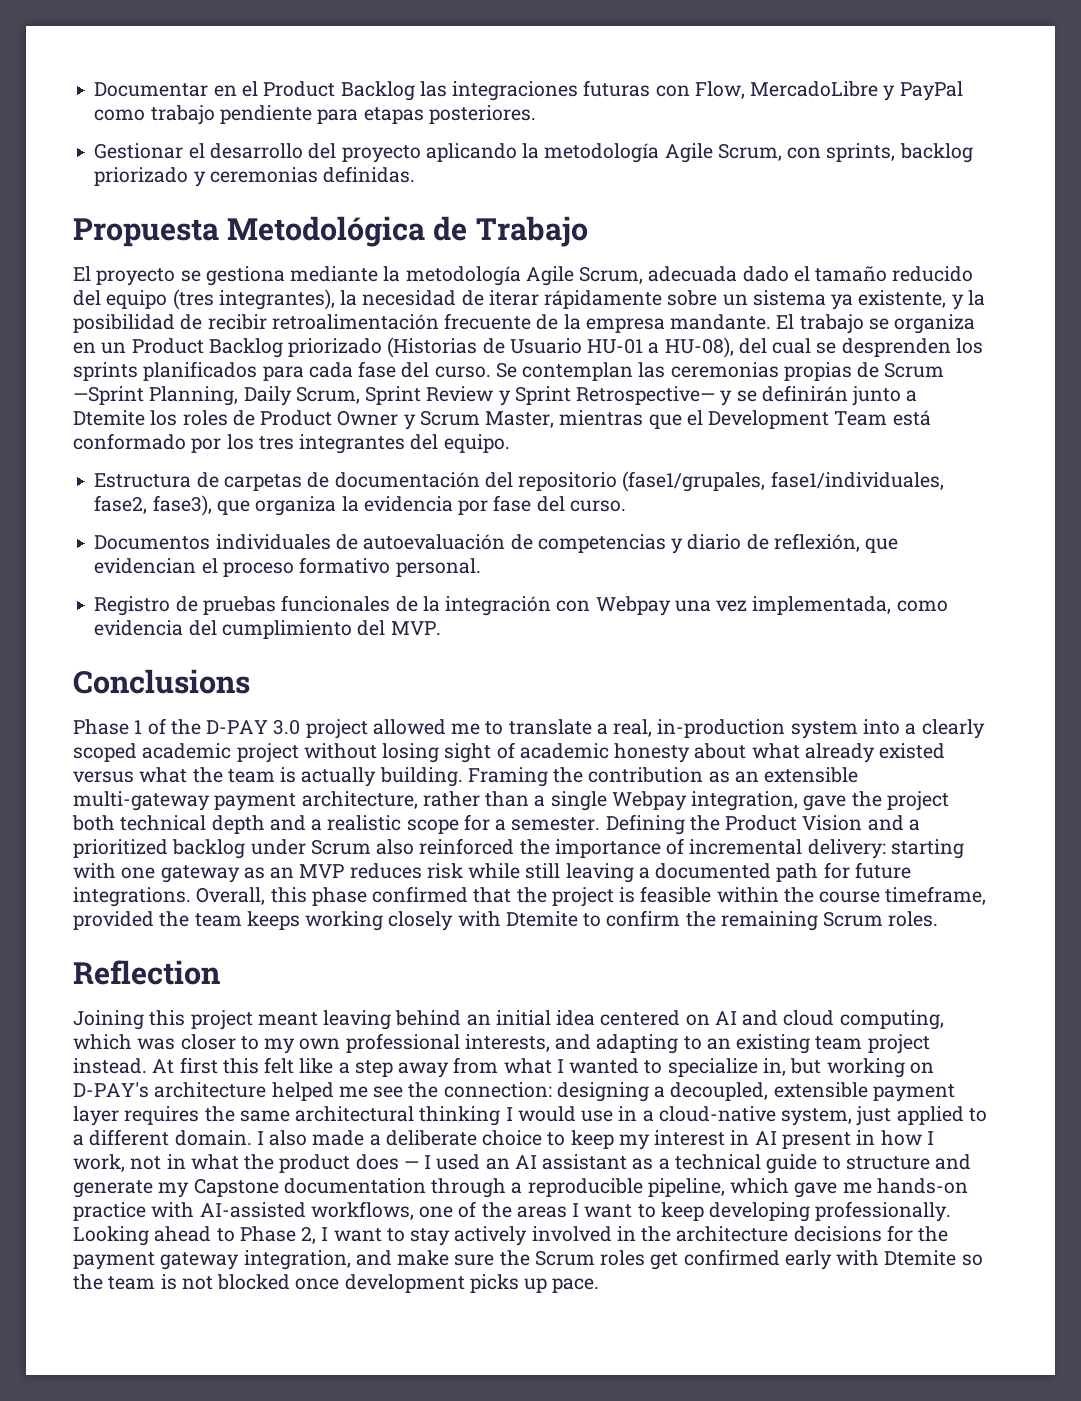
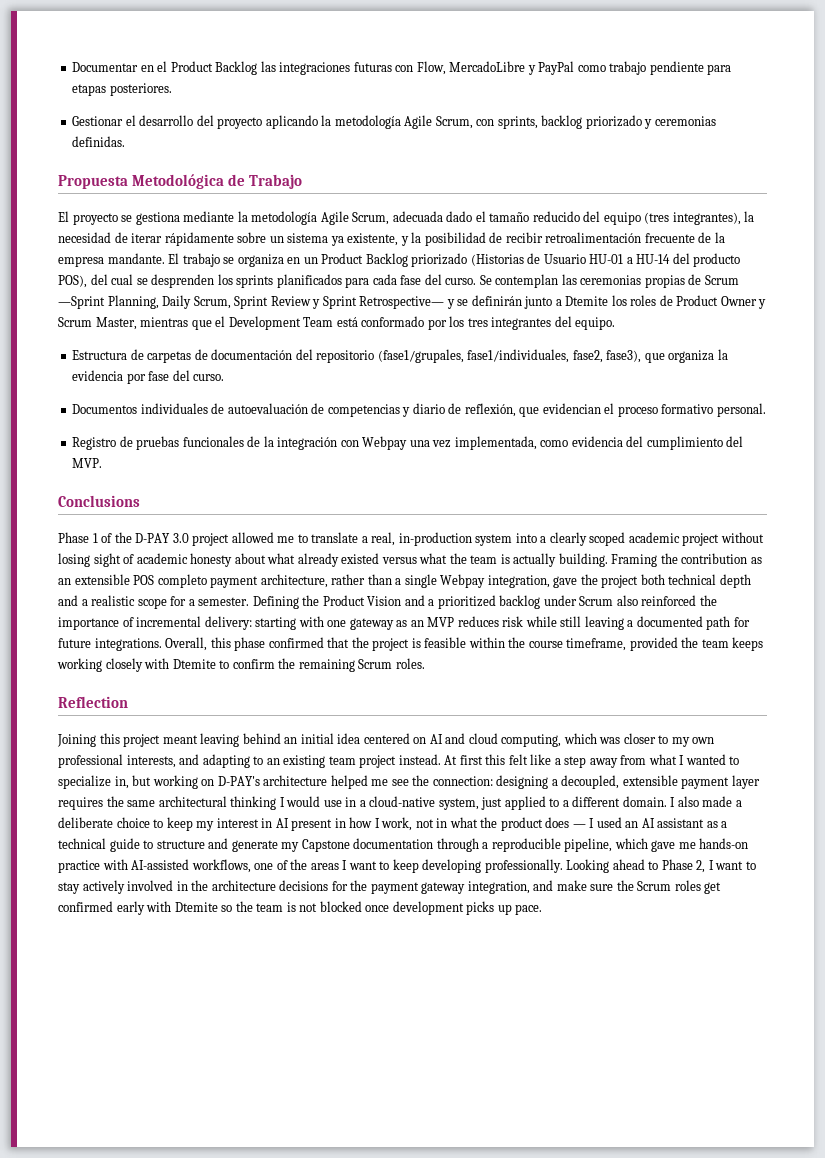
- El trabajo se organiza en un Product Backlog priorizado (Historias de Usuario HU-01 a HU-08), del cual se desprenden los sprints planificados para cada fase del curso.
+ El trabajo se organiza en un Product Backlog priorizado (Historias de Usuario HU-01 a HU-14 del producto POS), del cual se desprenden los sprints planificados para cada fase del curso.
- Framing the contribution as an extensible multi-gateway payment architecture, rather than a single Webpay integration, gave the project both technical depth and a realistic scope for a semester.
+ Framing the contribution as an extensible POS completo payment architecture, rather than a single Webpay integration, gave the project both technical depth and a realistic scope for a semester.

